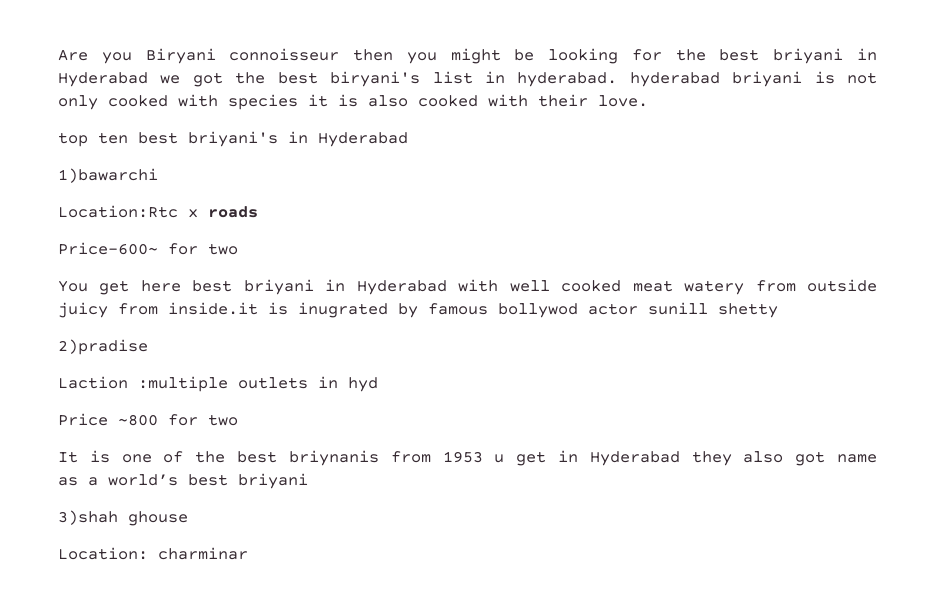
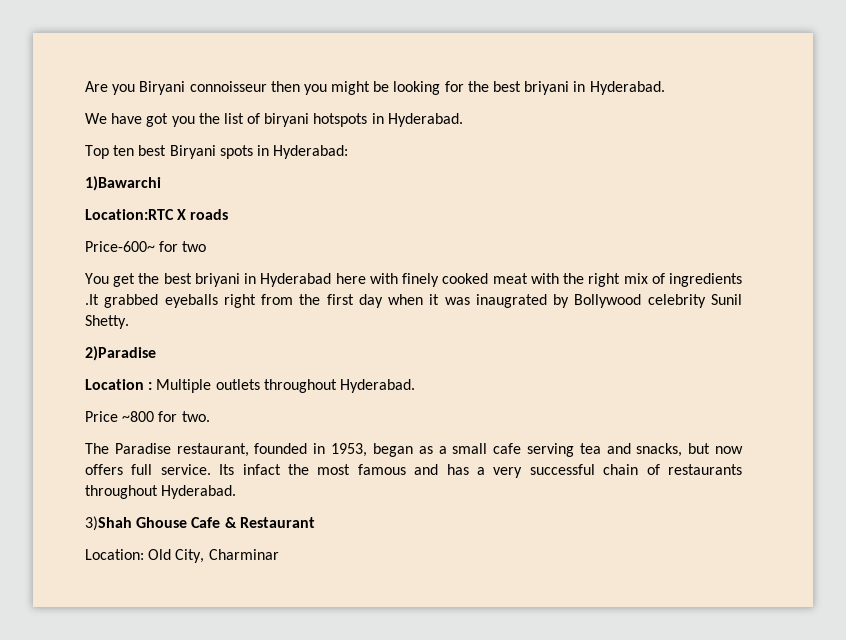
- Are you Biryani connoisseur then you might be looking for the best briyani in Hyderabad we got the best biryani's list in hyderabad. hyderabad briyani is not only cooked with species it is also cooked with their love.
- top ten best briyani's in Hyderabad
- 1)bawarchi
- Location:Rtc x roads
+ Are you Biryani connoisseur then you might be looking for the best briyani in Hyderabad.
+ We have got you the list of biryani hotspots in Hyderabad.
+ Top ten best Biryani spots in Hyderabad:
+ 1)Bawarchi
+ Location:RTC X roads
- You get here best briyani in Hyderabad with well cooked meat watery from outside juicy from inside.it is inugrated by famous bollywod actor sunill shetty
- 2)pradise
- Laction :multiple outlets in hyd
- Price ~800 for two
- It is one of the best briynanis from 1953 u get in Hyderabad they also got name as a world’s best briyani
- 3)shah ghouse
- Location: charminar
+ You get the best briyani in Hyderabad here with finely cooked meat with the right mix of ingredients .It grabbed eyeballs right from the first day when it was inaugrated by Bollywood celebrity Sunil Shetty.
+ 2)Paradise
+ Location : Multiple outlets throughout Hyderabad.
+ Price ~800 for two.
+ The Paradise restaurant, founded in 1953, began as a small cafe serving tea and snacks, but now offers full service. Its infact the most famous and has a very successful chain of restaurants throughout Hyderabad.
+ 3)Shah Ghouse Cafe & Restaurant
+ Location: Old City, Charminar

